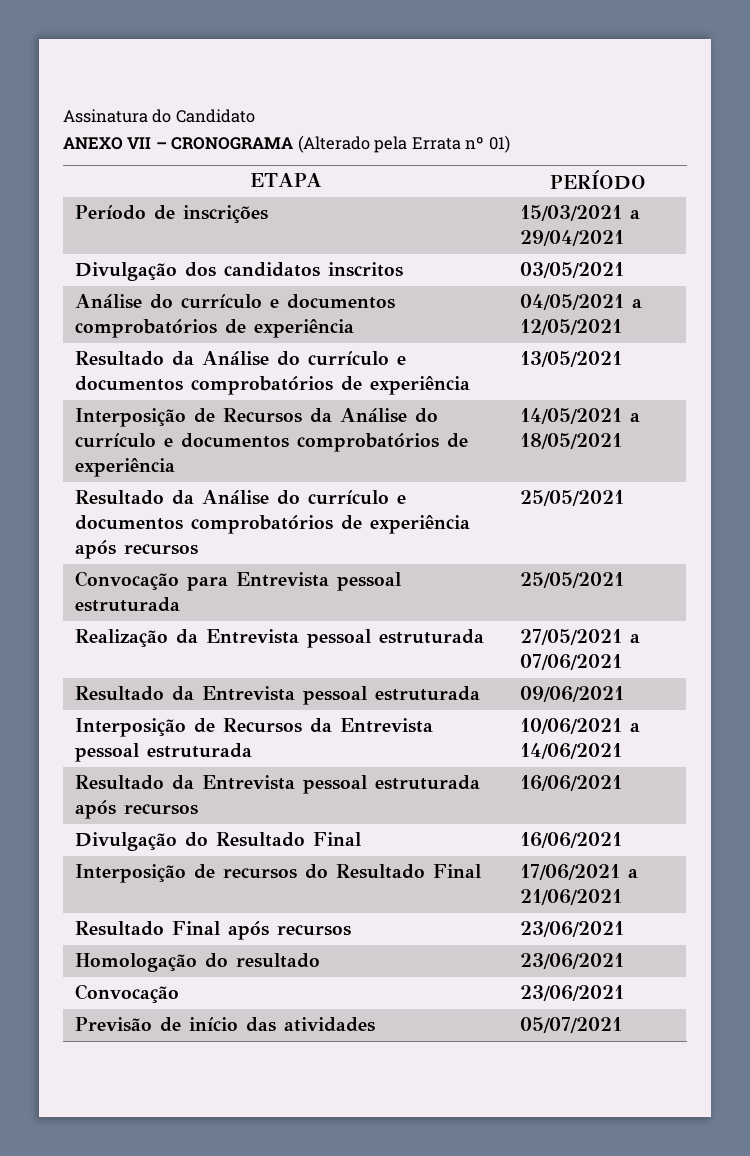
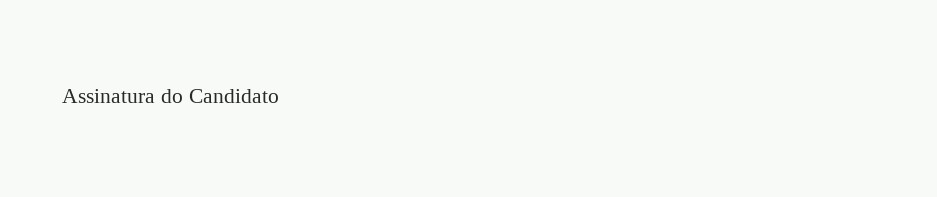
- ANEXO VII – CRONOGRAMA (Alterado pela Errata nº 01)
- ETAPA | PERÍODO
- Período de inscrições | 15/03/2021 a 29/04/2021
- Divulgação dos candidatos inscritos | 03/05/2021
- Análise do currículo e documentos comprobatórios de experiência | 04/05/2021 a 12/05/2021
- Resultado da Análise do currículo e documentos comprobatórios de experiência | 13/05/2021
- Interposição de Recursos da Análise do currículo e documentos comprobatórios de experiência | 14/05/2021 a 18/05/2021
- Resultado da Análise do currículo e documentos comprobatórios de experiência após recursos | 25/05/2021
- Convocação para Entrevista pessoal estruturada | 25/05/2021
- Realização da Entrevista pessoal estruturada | 27/05/2021 a 07/06/2021
- Resultado da Entrevista pessoal estruturada | 09/06/2021
- Interposição de Recursos da Entrevista pessoal estruturada | 10/06/2021 a 14/06/2021
- Resultado da Entrevista pessoal estruturada após recursos | 16/06/2021
- Divulgação do Resultado Final | 16/06/2021
- Interposição de recursos do Resultado Final | 17/06/2021 a 21/06/2021
- Resultado Final após recursos | 23/06/2021
- Homologação do resultado | 23/06/2021
- Convocação | 23/06/2021
- Previsão de início das atividades | 05/07/2021

